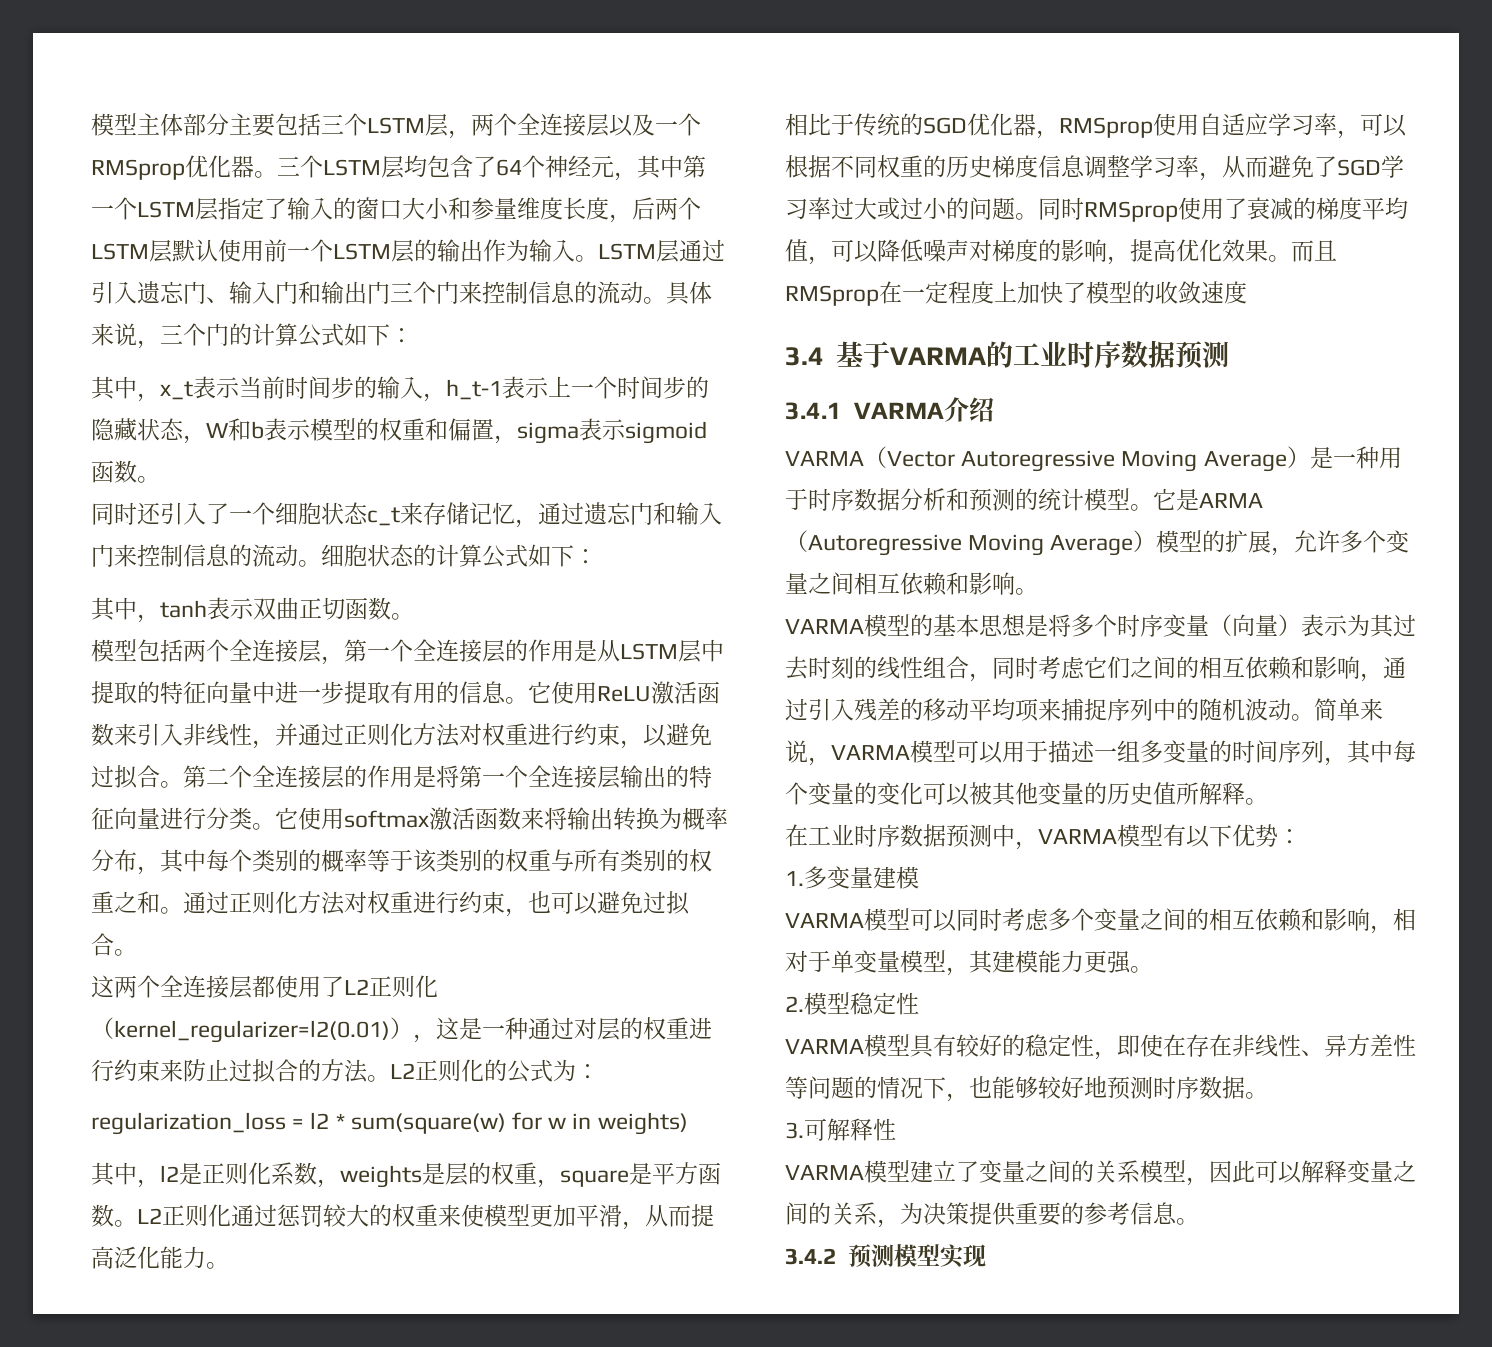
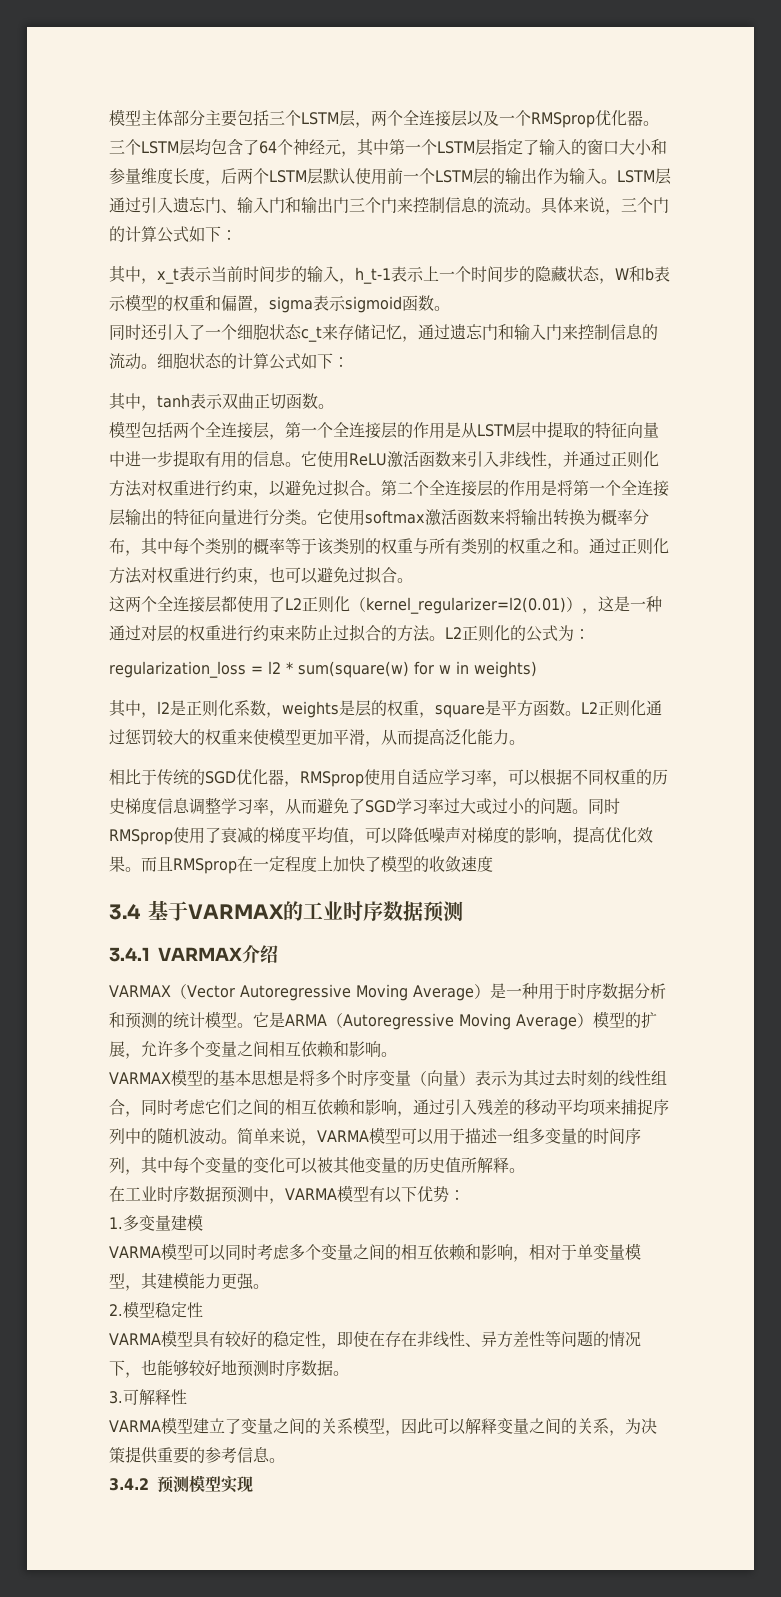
- 3.4基于VARMA的工业时序数据预测
+ 3.4基于VARMAX的工业时序数据预测
- 3.4.1 VARMA介绍
+ 3.4.1 VARMAX介绍
- VARMA（Vector Autoregressive Moving Average）是一种用于时序数据分析和预测的统计模型。
+ VARMAX（Vector Autoregressive Moving Average）是一种用于时序数据分析和预测的统计模型。
- VARMA模型的基本思想是将多个时序变量（向量）表示为其过去时刻的线性组合，同时考虑它们之间的相互依赖和影响，通过引入残差的移动平均项来捕捉序列中的随机波动。
+ VARMAX模型的基本思想是将多个时序变量（向量）表示为其过去时刻的线性组合，同时考虑它们之间的相互依赖和影响，通过引入残差的移动平均项来捕捉序列中的随机波动。

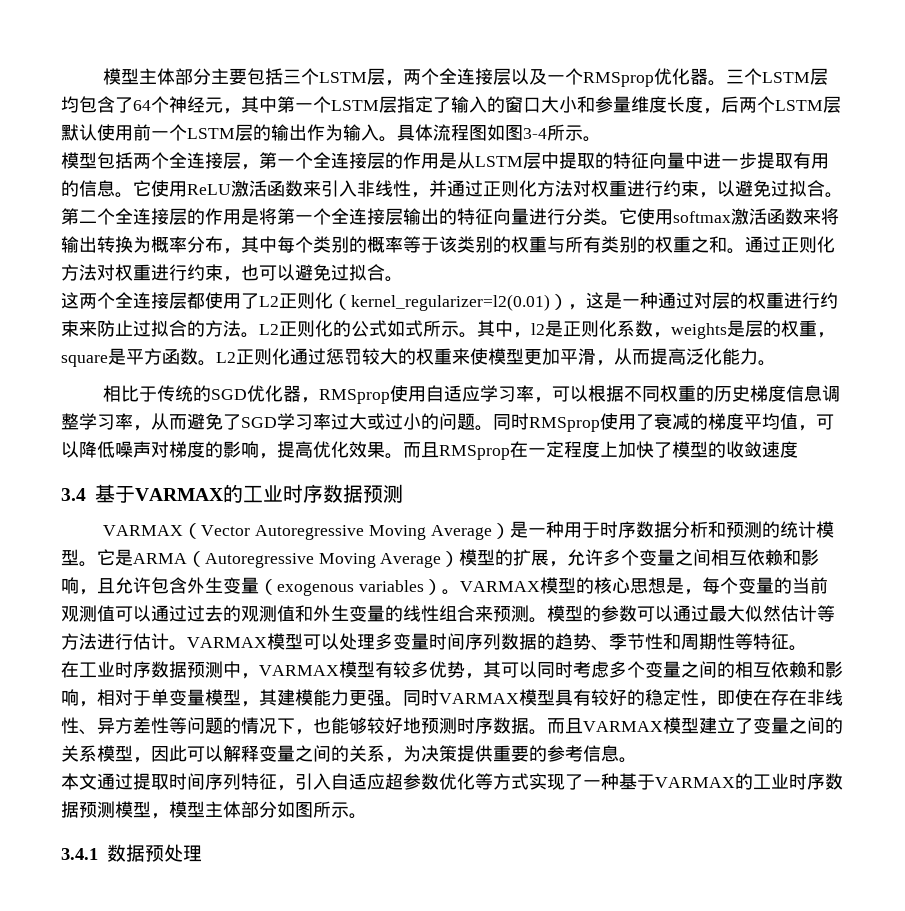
- LSTM层通过引入遗忘门、输入门和输出门三个门来控制信息的流动。具体来说，三个门的计算公式如下：
- 其中，x_t表示当前时间步的输入，h_t-1表示上一个时间步的隐藏状态，W和b表示模型的权重和偏置，sigma表示sigmoid函数。
- 同时还引入了一个细胞状态c_t来存储记忆，通过遗忘门和输入门来控制信息的流动。细胞状态的计算公式如下：
- 其中，tanh表示双曲正切函数。
+ 具体流程图如图3-4所示。
- L2正则化的公式为：
- regularization_loss = l2 * sum(square(w) for w in weights)
- 其中，l2是正则化系数，weights是层的权重，square是平方函数。
+ L2正则化的公式如式所示。其中，l2是正则化系数，weights是层的权重，square是平方函数。
- 3.4.1 VARMAX介绍
- 它是ARMA（Autoregressive Moving Average）模型的扩展，允许多个变量之间相互依赖和影响。
- VARMAX模型的基本思想是将多个时序变量（向量）表示为其过去时刻的线性组合，同时考虑它们之间的相互依赖和影响，通过引入残差的移动平均项来捕捉序列中的随机波动。简单来说，VARMA模型可以用于描述一组多变量的时间序列，其中每个变量的变化可以被其他变量的历史值所解释。
+ 它是ARMA（Autoregressive Moving Average）模型的扩展，允许多个变量之间相互依赖和影响，且允许包含外生变量（exogenous variables）。VARMAX模型的核心思想是，每个变量的当前观测值可以通过过去的观测值和外生变量的线性组合来预测。模型的参数可以通过最大似然估计等方法进行估计。VARMAX模型可以处理多变量时间序列数据的趋势、季节性和周期性等特征。
- 在工业时序数据预测中，VARMA模型有以下优势：
- 1.多变量建模
- VARMA模型可以同时考虑多个变量之间的相互依赖和影响，相对于单变量模型，其建模能力更强。
- 2.模型稳定性
- VARMA模型具有较好的稳定性，即使在存在非线性、异方差性等问题的情况下，也能够较好地预测时序数据。
- 3.可解释性
- VARMA模型建立了变量之间的关系模型，因此可以解释变量之间的关系，为决策提供重要的参考信息。
+ 在工业时序数据预测中，VARMAX模型有较多优势，其可以同时考虑多个变量之间的相互依赖和影响，相对于单变量模型，其建模能力更强。同时VARMAX模型具有较好的稳定性，即使在存在非线性、异方差性等问题的情况下，也能够较好地预测时序数据。而且VARMAX模型建立了变量之间的关系模型，因此可以解释变量之间的关系，为决策提供重要的参考信息。
- 3.4.2预测模型实现
+ 本文通过提取时间序列特征，引入自适应超参数优化等方式实现了一种基于VARMAX的工业时序数据预测模型，模型主体部分如图所示。
+ 3.4.1数据预处理

